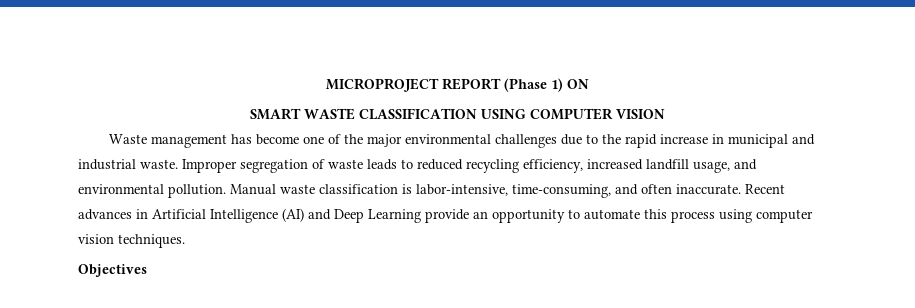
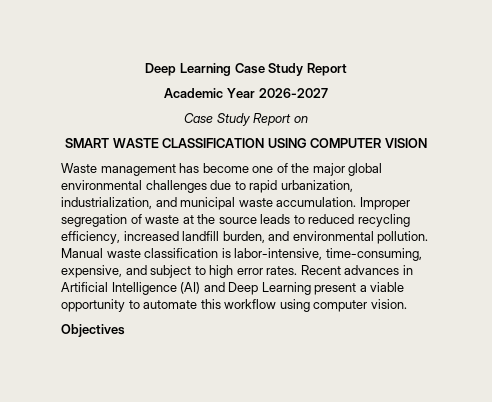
- MICROPROJECT REPORT (Phase 1) ON
+ Deep Learning Case Study Report
+ Academic Year 2026-2027
+ Case Study Report on
- Waste management has become one of the major environmental challenges due to the rapid increase in municipal and industrial waste.
+ Waste management has become one of the major global environmental challenges due to rapid urbanization, industrialization, and municipal waste accumulation.
- Improper segregation of waste leads to reduced recycling efficiency, increased landfill usage, and environmental pollution.
+ Improper segregation of waste at the source leads to reduced recycling efficiency, increased landfill burden, and environmental pollution.
- Manual waste classification is labor-intensive, time-consuming, and often inaccurate.
+ Manual waste classification is labor-intensive, time-consuming, expensive, and subject to high error rates.
- Recent advances in Artificial Intelligence (AI) and Deep Learning provide an opportunity to automate this process using computer vision techniques.
+ Recent advances in Artificial Intelligence (AI) and Deep Learning present a viable opportunity to automate this workflow using computer vision.

